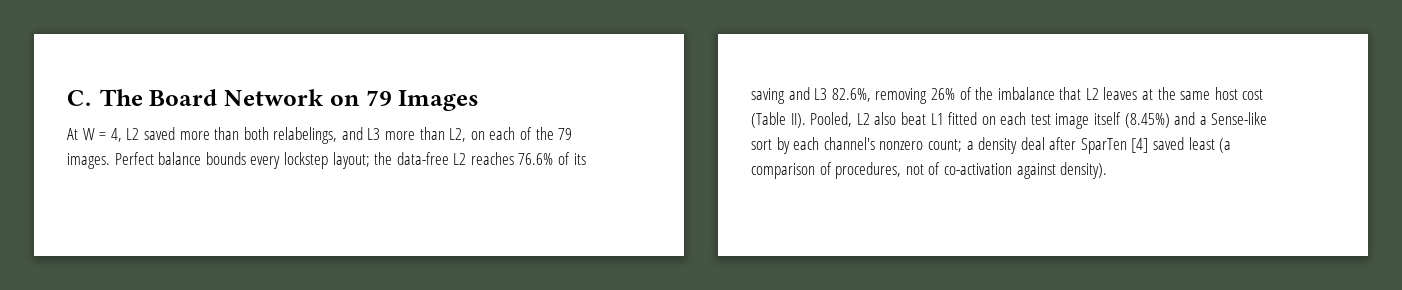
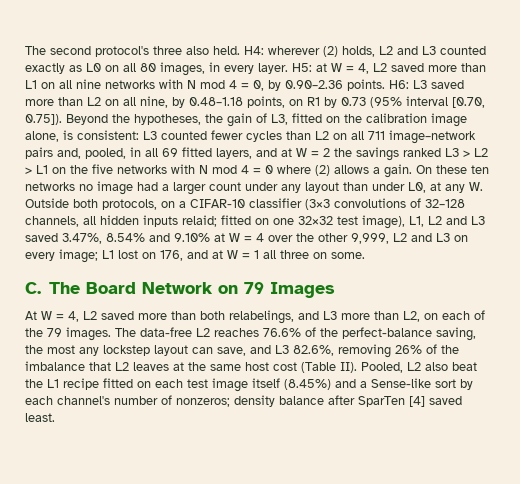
+ The second protocol's three also held. H4: wherever (2) holds, L2 and L3 counted exactly as L0 on all 80 images, in every layer. H5: at W = 4, L2 saved more than L1 on all nine networks with N mod 4 = 0, by 0.90–2.36 points. H6: L3 saved more than L2 on all nine, by 0.48–1.18 points, on R1 by 0.73 (95% interval [0.70, 0.75]). Beyond the hypotheses, the gain of L3, fitted on the calibration image alone, is consistent: L3 counted fewer cycles than L2 on all 711 image–network pairs and, pooled, in all 69 fitted layers, and at W = 2 the savings ranked L3 > L2 > L1 on the five networks with N mod 4 = 0 where (2) allows a gain. On these ten networks no image had a larger count under any layout than under L0, at any W. Outside both protocols, on a CIFAR-10 classifier (3×3 convolutions of 32–128 channels, all hidden inputs relaid; fitted on one 32×32 test image), L1, L2 and L3 saved 3.47%, 8.54% and 9.10% at W = 4 over the other 9,999, L2 and L3 on every image; L1 lost on 176, and at W = 1 all three on some.
- Perfect balance bounds every lockstep layout; the data-free L2 reaches 76.6% of its saving and L3 82.6%, removing 26% of the imbalance that L2 leaves at the same host cost (Table II). Pooled, L2 also beat L1 fitted on each test image itself (8.45%) and a Sense-like sort by each channel's nonzero count; a density deal after SparTen [4] saved least (a comparison of procedures, not of co-activation against density).
+ The data-free L2 reaches 76.6% of the perfect-balance saving, the most any lockstep layout can save, and L3 82.6%, removing 26% of the imbalance that L2 leaves at the same host cost (Table II). Pooled, L2 also beat the L1 recipe fitted on each test image itself (8.45%) and a Sense-like sort by each channel's number of nonzeros; density balance after SparTen [4] saved least.

